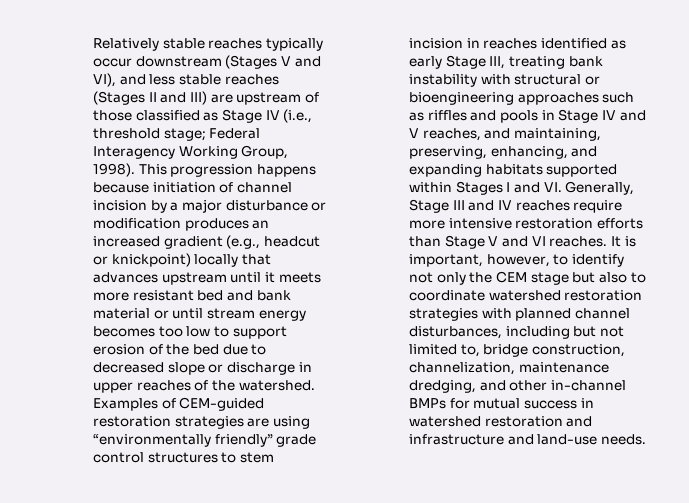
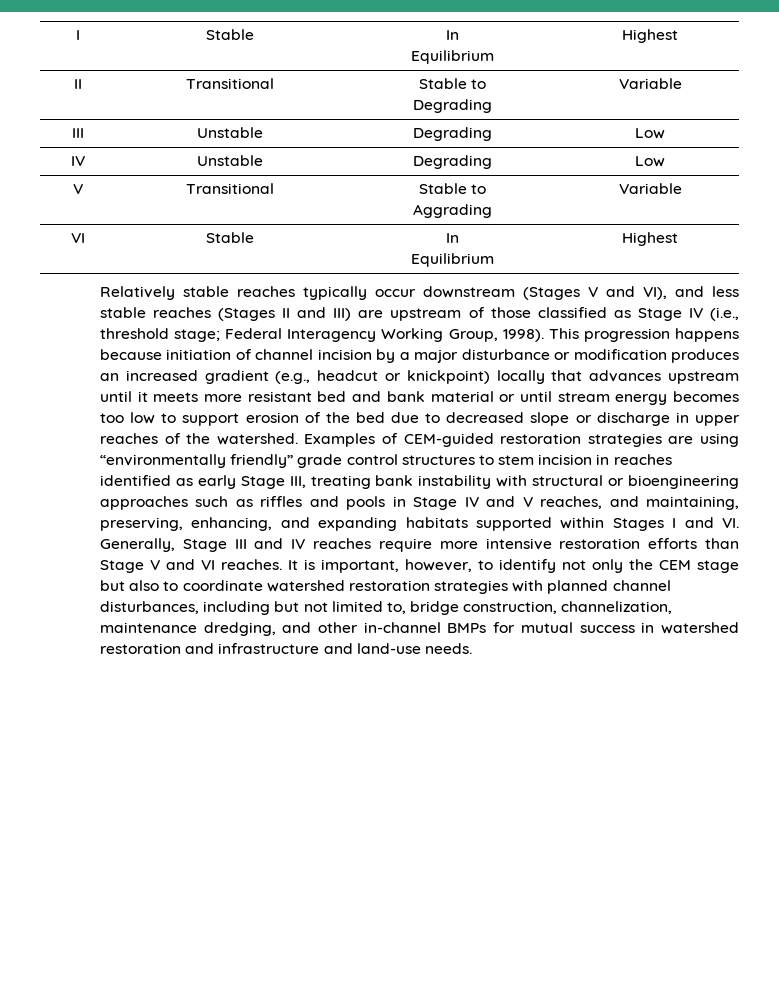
+ I | Stable | In
+ Equilibrium | Highest
+ II | Transitional | Stable to
+ Degrading | Variable
+ III | Unstable | Degrading | Low
+ IV | Unstable | Degrading | Low
+ V | Transitional | Stable to
+ Aggrading | Variable
+ VI | Stable | In
+ Equilibrium | Highest

